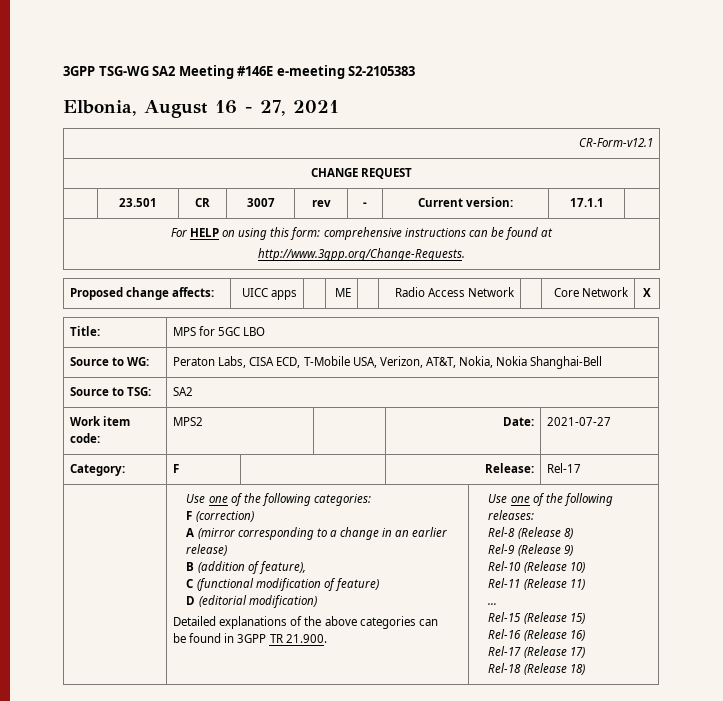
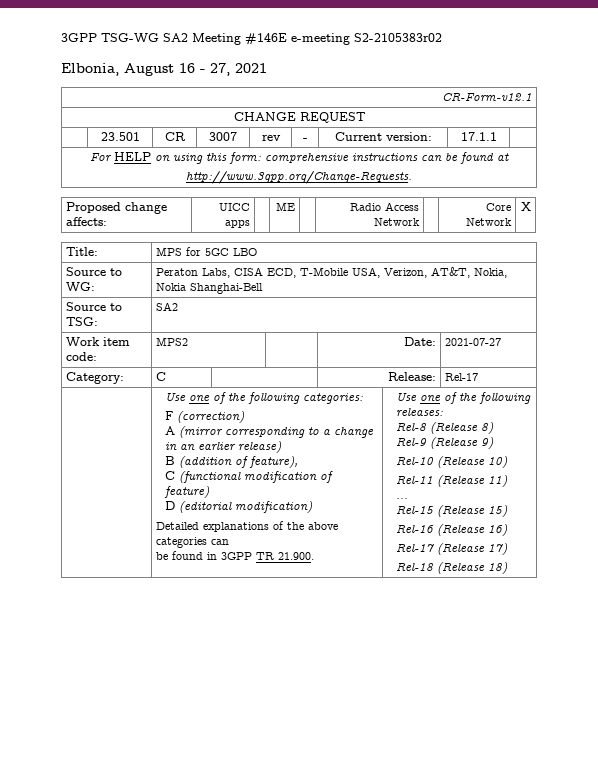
- 3GPP TSG-WG SA2 Meeting #146E e-meeting S2-2105383
+ 3GPP TSG-WG SA2 Meeting #146E e-meeting S2-2105383r02
- Category: | F | | Release: | Rel-17
+ Category: | C | | Release: | Rel-17

